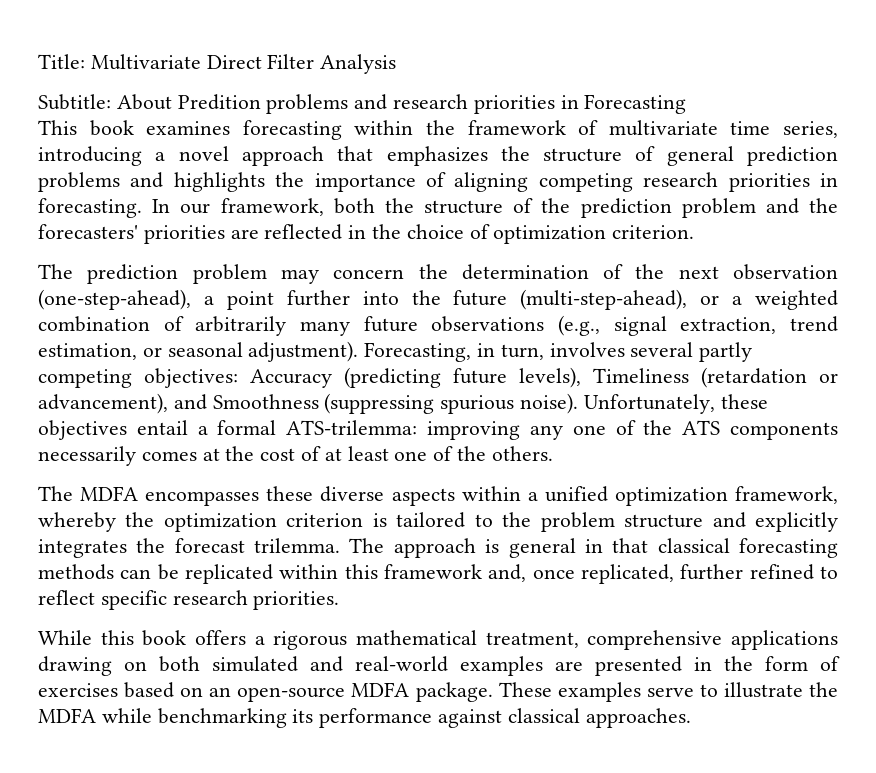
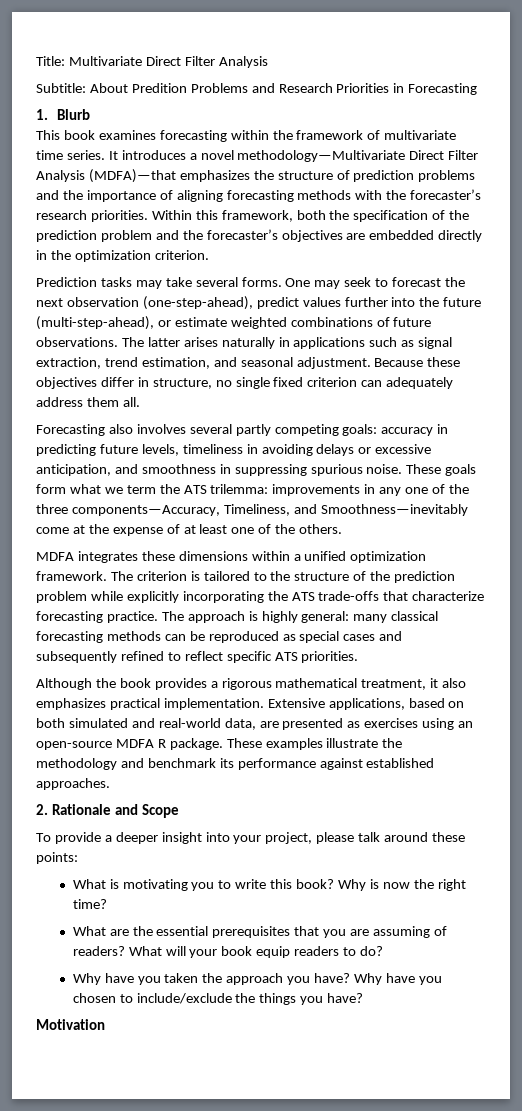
- Subtitle: About Predition problems and research priorities in Forecasting
+ Subtitle: About Predition Problems and Research Priorities in Forecasting
+ 1. Blurb
- This book examines forecasting within the framework of multivariate time series, introducing a novel approach that emphasizes the structure of general prediction problems and highlights the importance of aligning competing research priorities in forecasting. In our framework, both the structure of the prediction problem and the forecasters' priorities are reflected in the choice of optimization criterion.
- The prediction problem may concern the determination of the next observation (one-step-ahead), a point further into the future (multi-step-ahead), or a weighted combination of arbitrarily many future observations (e.g., signal extraction, trend estimation, or seasonal adjustment). Forecasting, in turn, involves several partly competing objectives: Accuracy (predicting future levels), Timeliness (retardation or advancement), and Smoothness (suppressing spurious noise). Unfortunately, these objectives entail a formal ATS-trilemma: improving any one of the ATS components necessarily comes at the cost of at least one of the others.
+ This book examines forecasting within the framework of multivariate time series. It introduces a novel methodology—Multivariate Direct Filter Analysis (MDFA)—that emphasizes the structure of prediction problems and the importance of aligning forecasting methods with the forecaster’s research priorities. Within this framework, both the specification of the prediction problem and the forecaster’s objectives are embedded directly in the optimization criterion.
+ Prediction tasks may take several forms. One may seek to forecast the next observation (one-step-ahead), predict values further into the future (multi-step-ahead), or estimate weighted combinations of future observations. The latter arises naturally in applications such as signal extraction, trend estimation, and seasonal adjustment. Because these objectives differ in structure, no single fixed criterion can adequately address them all.
+ Forecasting also involves several partly competing goals: accuracy in predicting future levels, timeliness in avoiding delays or excessive anticipation, and smoothness in suppressing spurious noise. These goals form what we term the ATS trilemma: improvements in any one of the three components—Accuracy, Timeliness, and Smoothness—inevitably come at the expense of at least one of the others.
- The MDFA encompasses these diverse aspects within a unified optimization framework, whereby the optimization criterion is tailored to the problem structure and explicitly integrates the forecast trilemma. The approach is general in that classical forecasting methods can be replicated within this framework and, once replicated, further refined to reflect specific research priorities.
+ MDFA integrates these dimensions within a unified optimization framework. The criterion is tailored to the structure of the prediction problem while explicitly incorporating the ATS trade-offs that characterize forecasting practice. The approach is highly general: many classical forecasting methods can be reproduced as special cases and subsequently refined to reflect specific ATS priorities.
- While this book offers a rigorous mathematical treatment, comprehensive applications drawing on both simulated and real-world examples are presented in the form of exercises based on an open-source MDFA package.
+ Although the book provides a rigorous mathematical treatment, it also emphasizes practical implementation. Extensive applications, based on both simulated and real-world data, are presented as exercises using an open-source MDFA R package.
- These examples serve to illustrate the MDFA while benchmarking its performance against classical approaches.
+ These examples illustrate the methodology and benchmark its performance against established approaches.
+ 2. Rationale and Scope
+ To provide a deeper insight into your project, please talk around these points:
+ What is motivating you to write this book? Why is now the right time?
+ What are the essential prerequisites that you are assuming of readers? What will your book equip readers to do?
+ Why have you taken the approach you have? Why have you chosen to include/exclude the things you have?
+ Motivation

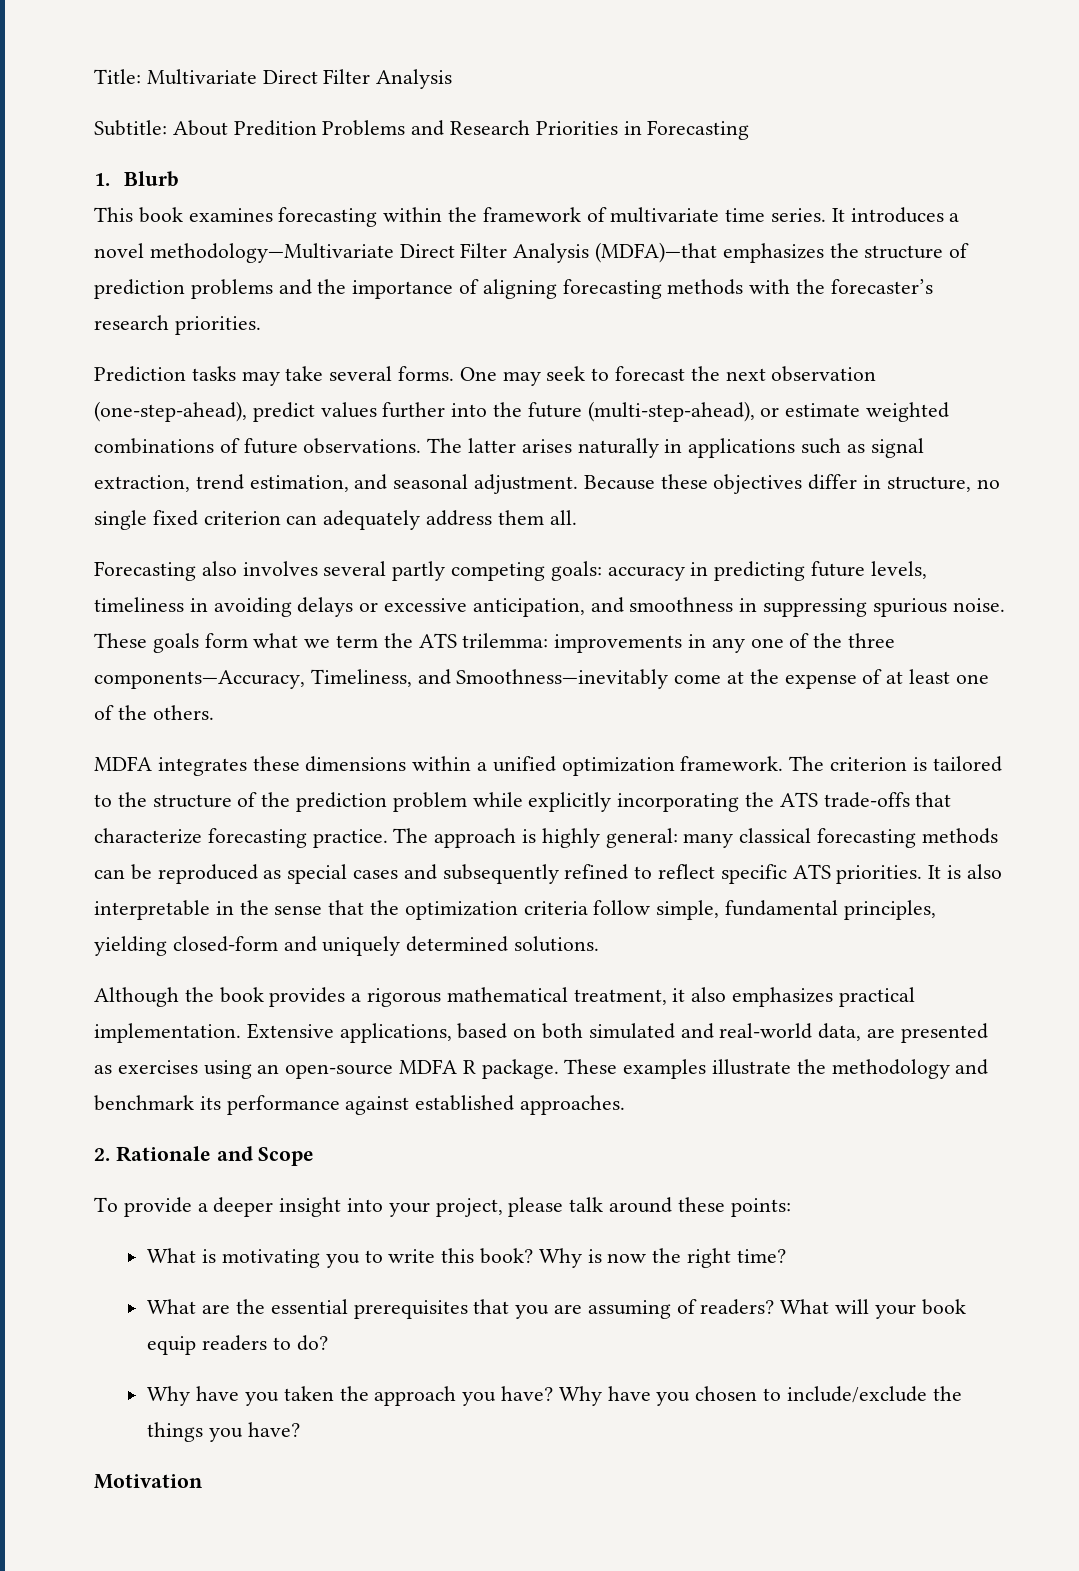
- Within this framework, both the specification of the prediction problem and the forecaster’s objectives are embedded directly in the optimization criterion.
+ It is also interpretable in the sense that the optimization criteria follow simple, fundamental principles, yielding closed-form and uniquely determined solutions.

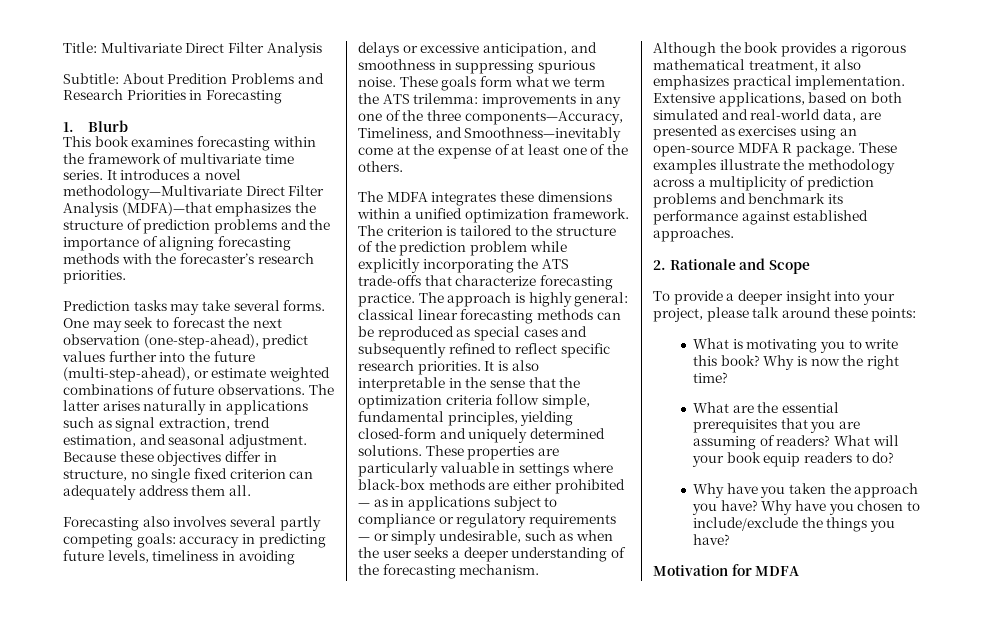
- MDFA integrates these dimensions within a unified optimization framework.
+ The MDFA integrates these dimensions within a unified optimization framework.
- The approach is highly general: many classical forecasting methods can be reproduced as special cases and subsequently refined to reflect specific ATS priorities.
+ The approach is highly general: classical linear forecasting methods can be reproduced as special cases and subsequently refined to reflect specific research priorities.
+ These properties are particularly valuable in settings where black-box methods are either prohibited — as in applications subject to compliance or regulatory requirements — or simply undesirable, such as when the user seeks a deeper understanding of the forecasting mechanism.
- These examples illustrate the methodology and benchmark its performance against established approaches.
+ These examples illustrate the methodology across a multiplicity of prediction problems and benchmark its performance against established approaches.
- Motivation
+ Motivation for MDFA

